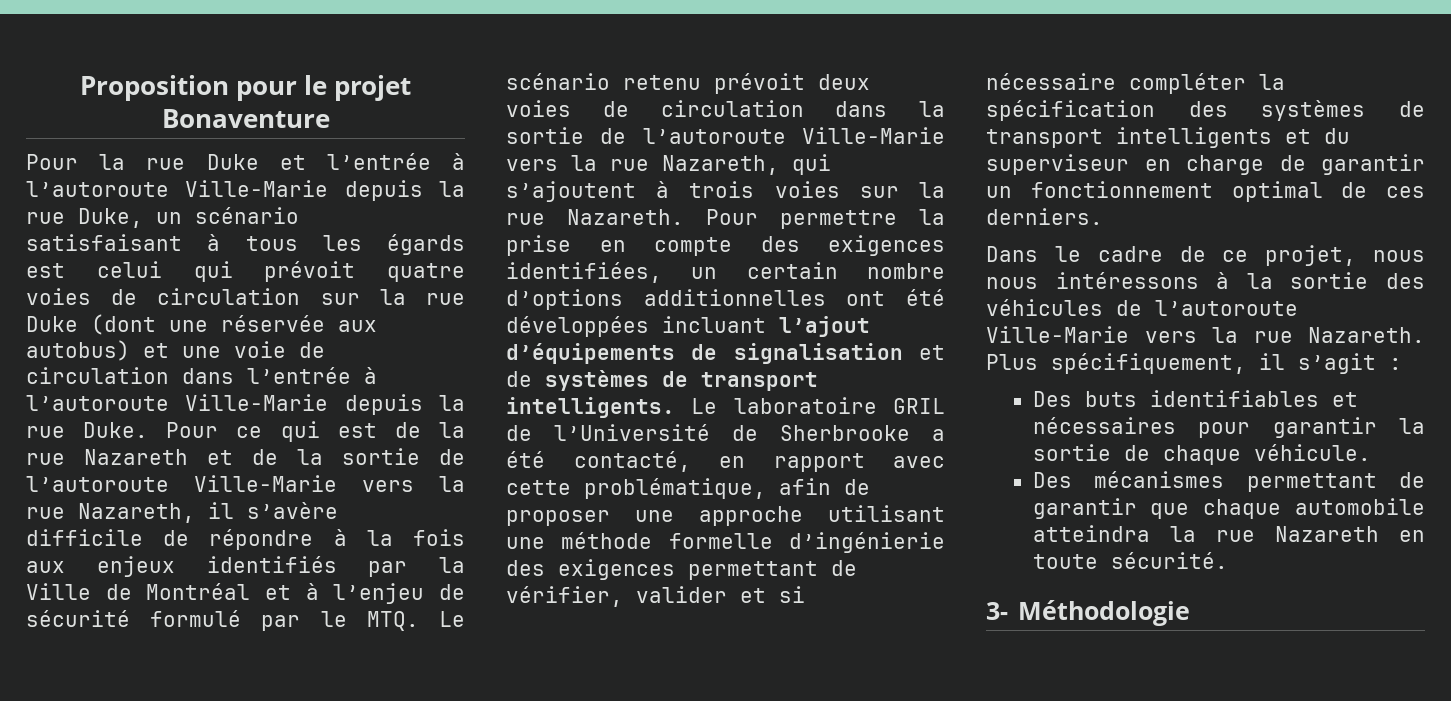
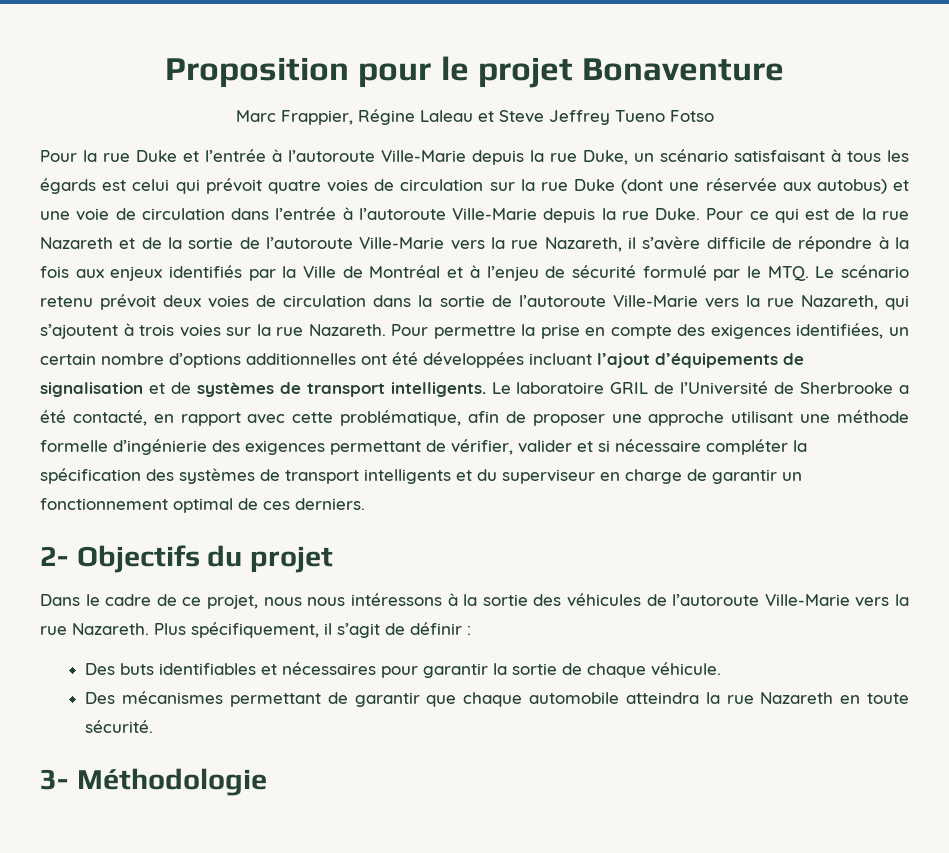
+ Marc Frappier, Régine Laleau et Steve Jeffrey Tueno Fotso
+ 2- Objectifs du projet
- Plus spécifiquement, il s’agit :
+ Plus spécifiquement, il s’agit de définir :

